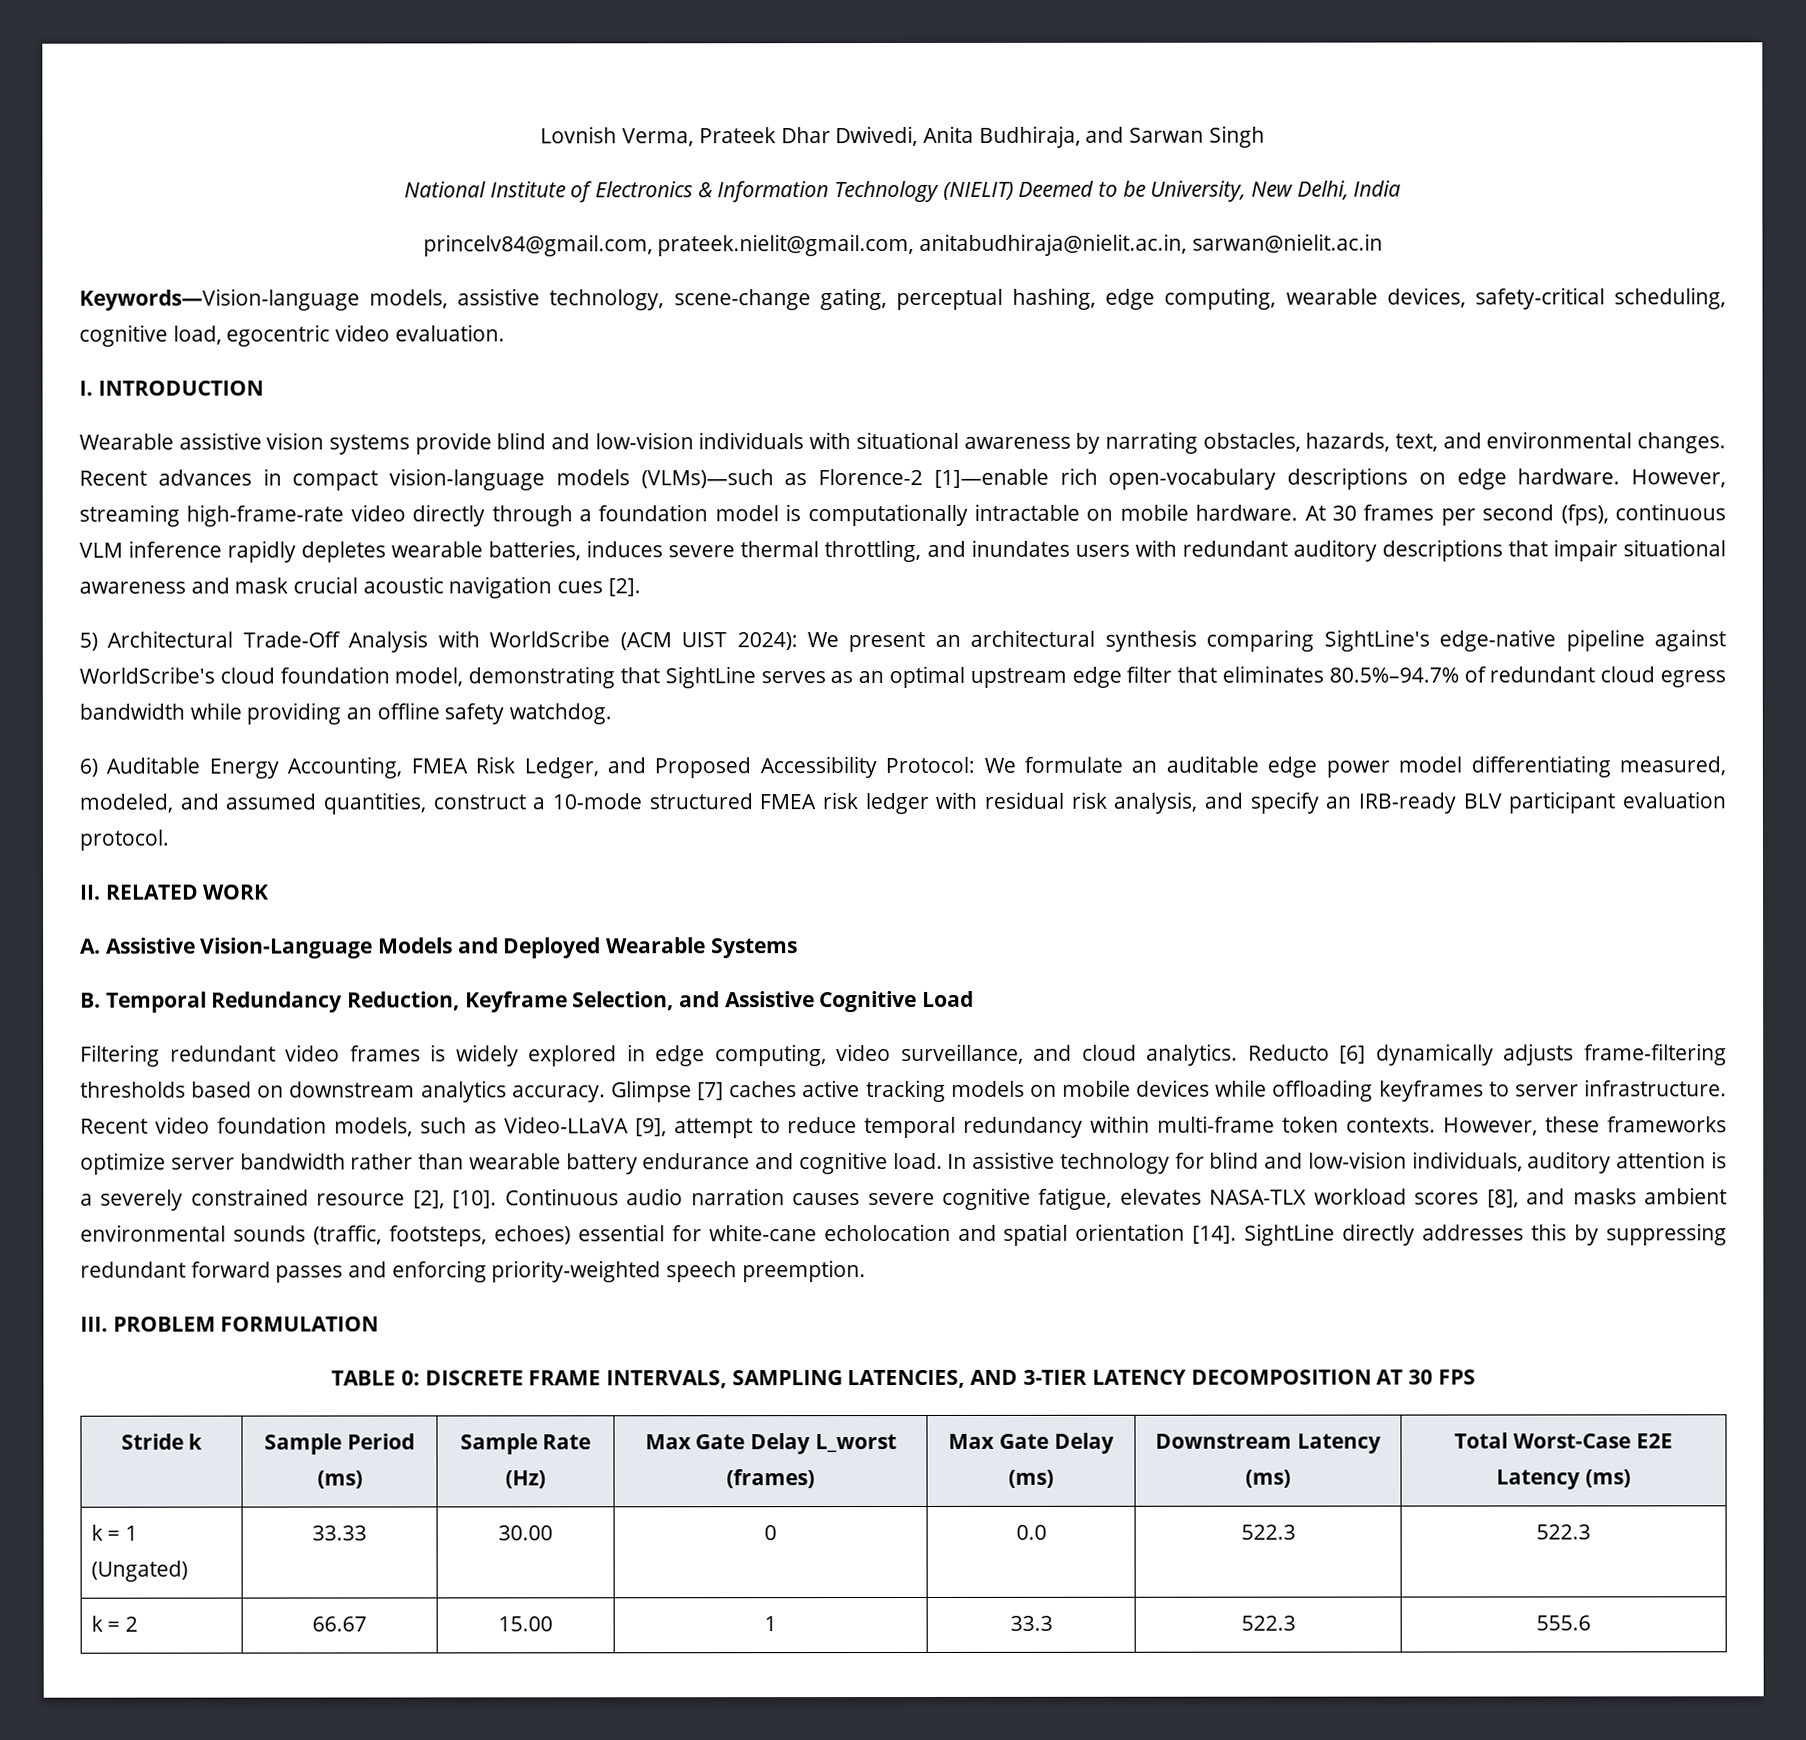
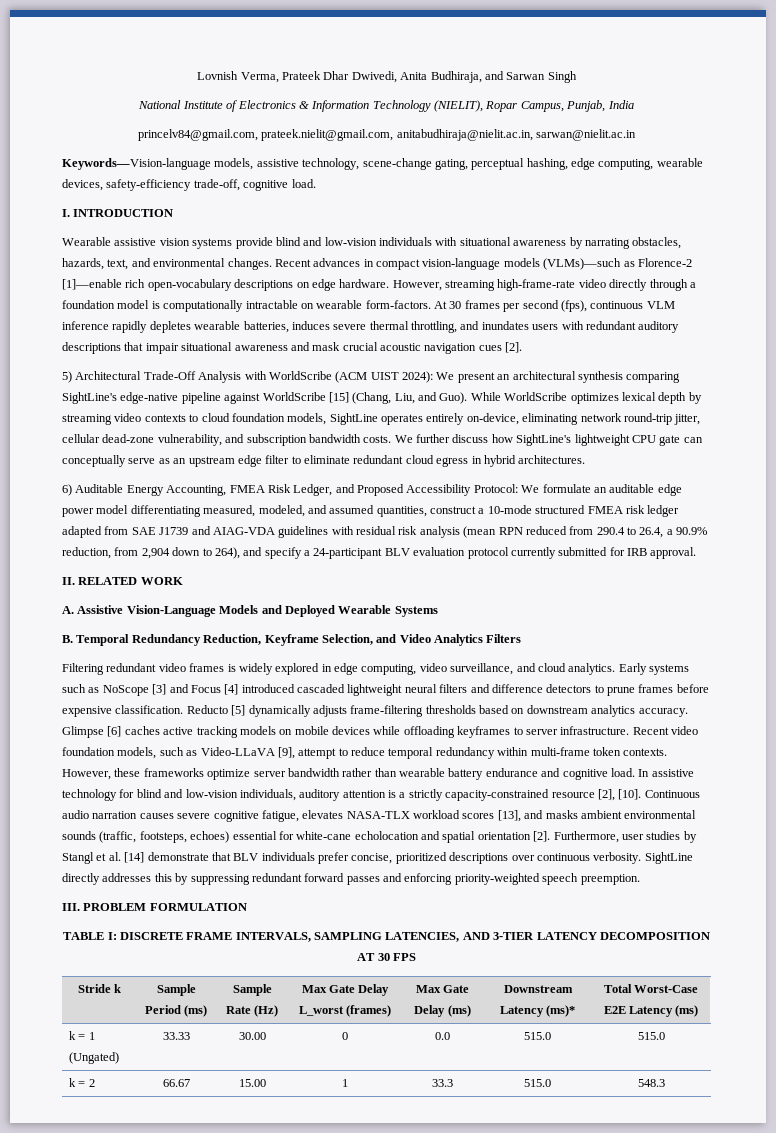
- National Institute of Electronics & Information Technology (NIELIT) Deemed to be University, New Delhi, India
+ National Institute of Electronics & Information Technology (NIELIT), Ropar Campus, Punjab, India
- Keywords—Vision-language models, assistive technology, scene-change gating, perceptual hashing, edge computing, wearable devices, safety-critical scheduling, cognitive load, egocentric video evaluation.
+ Keywords—Vision-language models, assistive technology, scene-change gating, perceptual hashing, edge computing, wearable devices, safety-efficiency trade-off, cognitive load.
- However, streaming high-frame-rate video directly through a foundation model is computationally intractable on mobile hardware.
+ However, streaming high-frame-rate video directly through a foundation model is computationally intractable on wearable form-factors.
- 5) Architectural Trade-Off Analysis with WorldScribe (ACM UIST 2024): We present an architectural synthesis comparing SightLine's edge-native pipeline against WorldScribe's cloud foundation model, demonstrating that SightLine serves as an optimal upstream edge filter that eliminates 80.5%–94.7% of redundant cloud egress bandwidth while providing an offline safety watchdog.
+ 5) Architectural Trade-Off Analysis with WorldScribe (ACM UIST 2024): We present an architectural synthesis comparing SightLine's edge-native pipeline against WorldScribe [15] (Chang, Liu, and Guo). While WorldScribe optimizes lexical depth by streaming video contexts to cloud foundation models, SightLine operates entirely on-device, eliminating network round-trip jitter, cellular dead-zone vulnerability, and subscription bandwidth costs. We further discuss how SightLine's lightweight CPU gate can conceptually serve as an upstream edge filter to eliminate redundant cloud egress in hybrid architectures.
- 6) Auditable Energy Accounting, FMEA Risk Ledger, and Proposed Accessibility Protocol: We formulate an auditable edge power model differentiating measured, modeled, and assumed quantities, construct a 10-mode structured FMEA risk ledger with residual risk analysis, and specify an IRB-ready BLV participant evaluation protocol.
+ 6) Auditable Energy Accounting, FMEA Risk Ledger, and Proposed Accessibility Protocol: We formulate an auditable edge power model differentiating measured, modeled, and assumed quantities, construct a 10-mode structured FMEA risk ledger adapted from SAE J1739 and AIAG-VDA guidelines with residual risk analysis (mean RPN reduced from 290.4 to 26.4, a 90.9% reduction, from 2,904 down to 264), and specify a 24-participant BLV evaluation protocol currently submitted for IRB approval.
- B. Temporal Redundancy Reduction, Keyframe Selection, and Assistive Cognitive Load
+ B. Temporal Redundancy Reduction, Keyframe Selection, and Video Analytics Filters
- Reducto [6] dynamically adjusts frame-filtering thresholds based on downstream analytics accuracy.
+ Early systems such as NoScope [3] and Focus [4] introduced cascaded lightweight neural filters and difference detectors to prune frames before expensive classification. Reducto [5] dynamically adjusts frame-filtering thresholds based on downstream analytics accuracy.
- Glimpse [7] caches active tracking models on mobile devices while offloading keyframes to server infrastructure.
+ Glimpse [6] caches active tracking models on mobile devices while offloading keyframes to server infrastructure.
- In assistive technology for blind and low-vision individuals, auditory attention is a severely constrained resource [2], [10].
+ In assistive technology for blind and low-vision individuals, auditory attention is a strictly capacity-constrained resource [2], [10].
- Continuous audio narration causes severe cognitive fatigue, elevates NASA-TLX workload scores [8], and masks ambient environmental sounds (traffic, footsteps, echoes) essential for white-cane echolocation and spatial orientation [14].
+ Continuous audio narration causes severe cognitive fatigue, elevates NASA-TLX workload scores [13], and masks ambient environmental sounds (traffic, footsteps, echoes) essential for white-cane echolocation and spatial orientation [2]. Furthermore, user studies by Stangl et al. [14] demonstrate that BLV individuals prefer concise, prioritized descriptions over continuous verbosity.
- TABLE 0: DISCRETE FRAME INTERVALS, SAMPLING LATENCIES, AND 3-TIER LATENCY DECOMPOSITION AT 30 FPS
+ TABLE I: DISCRETE FRAME INTERVALS, SAMPLING LATENCIES, AND 3-TIER LATENCY DECOMPOSITION AT 30 FPS
- Stride k | Sample Period (ms) | Sample Rate (Hz) | Max Gate Delay L_worst (frames) | Max Gate Delay (ms) | Downstream Latency (ms) | Total Worst-Case E2E Latency (ms)
+ Stride k | Sample Period (ms) | Sample Rate (Hz) | Max Gate Delay L_worst (frames) | Max Gate Delay (ms) | Downstream Latency (ms)* | Total Worst-Case E2E Latency (ms)
- k = 1 (Ungated) | 33.33 | 30.00 | 0 | 0.0 | 522.3 | 522.3
+ k = 1 (Ungated) | 33.33 | 30.00 | 0 | 0.0 | 515.0 | 515.0
- k = 2 | 66.67 | 15.00 | 1 | 33.3 | 522.3 | 555.6
+ k = 2 | 66.67 | 15.00 | 1 | 33.3 | 515.0 | 548.3

